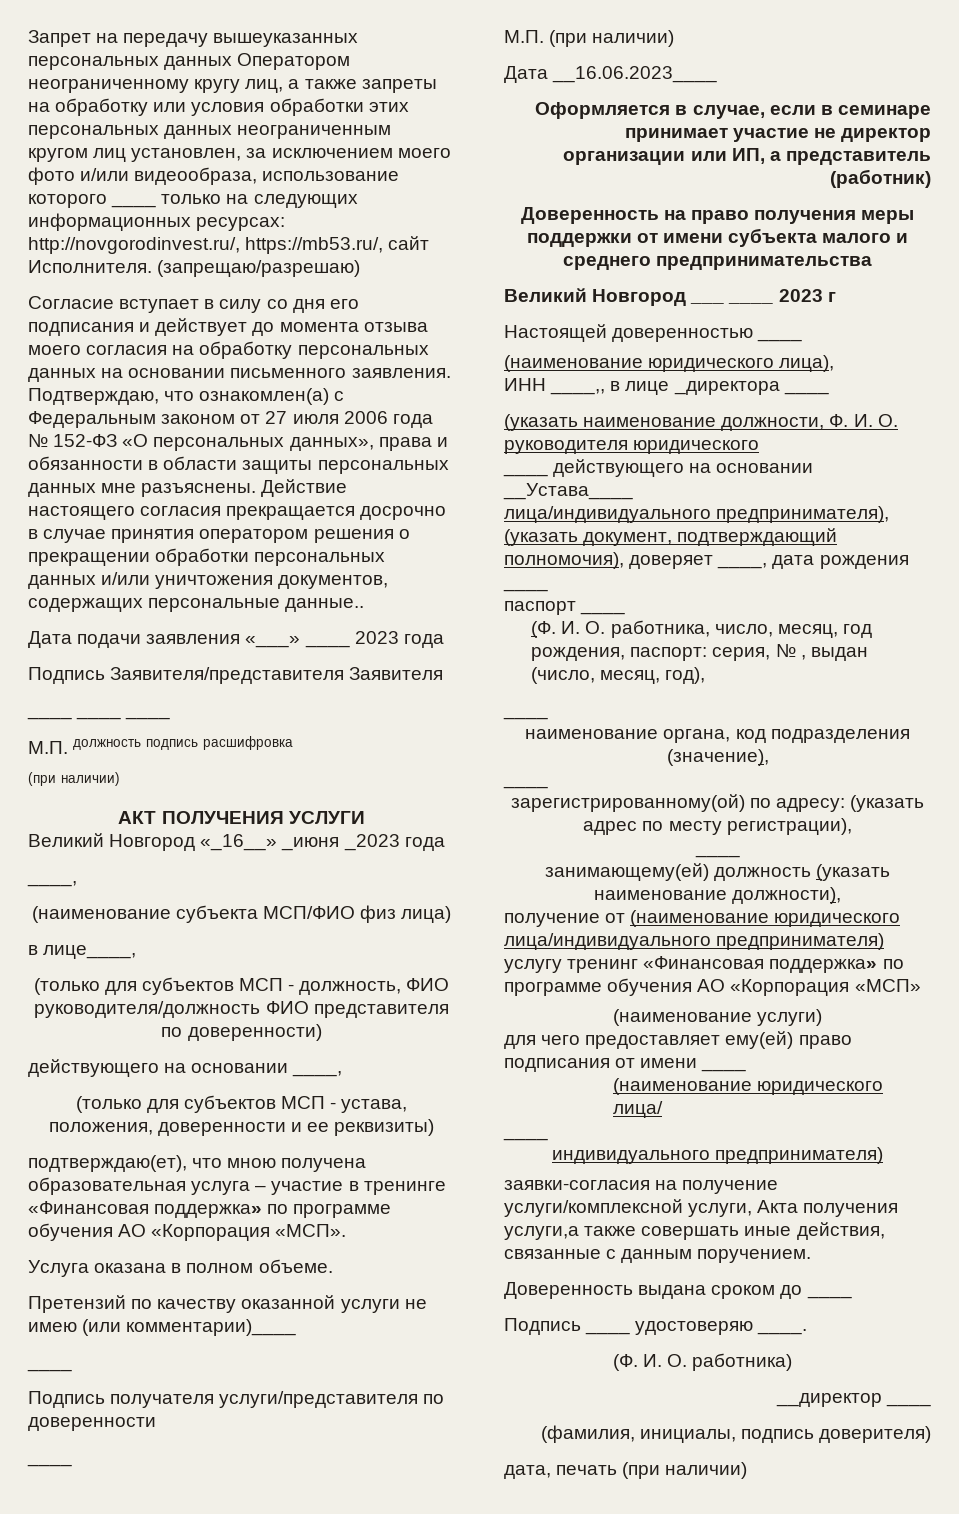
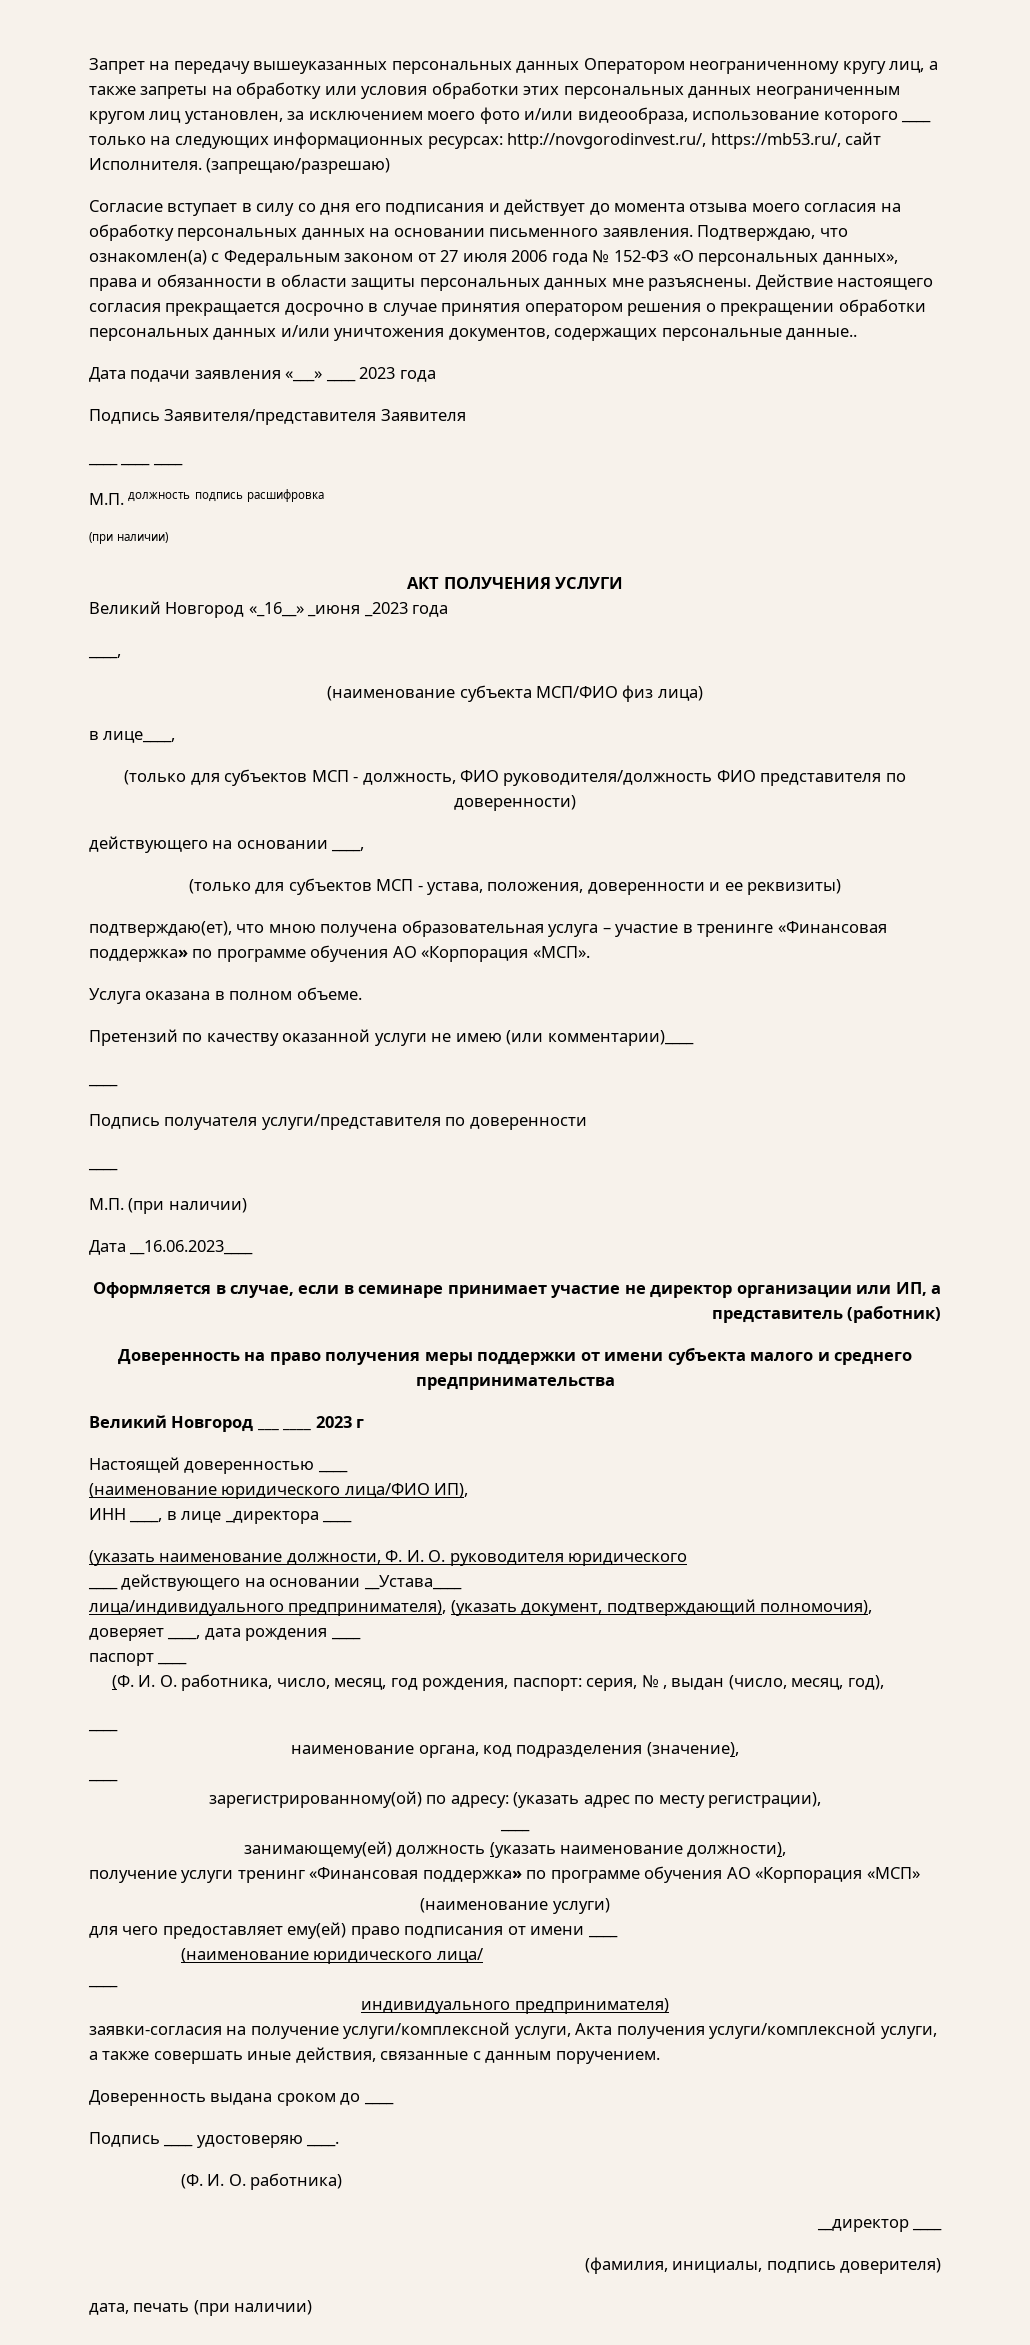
- (наименование юридического лица),
+ (наименование юридического лица/ФИО ИП),
- ИНН ____,, в лице _директора ____
+ ИНН ____, в лице _директора ____
- получение от (наименование юридического лица/индивидуального предпринимателя) услугу тренинг «Финансовая поддержка» по программе обучения АО «Корпорация «МСП»
+ получение услуги тренинг «Финансовая поддержка» по программе обучения АО «Корпорация «МСП»
- заявки-согласия на получение услуги/комплексной услуги, Акта получения услуги,а также совершать иные действия, связанные с данным поручением.
+ заявки-согласия на получение услуги/комплексной услуги, Акта получения услуги/комплексной услуги, а также совершать иные действия, связанные с данным поручением.

